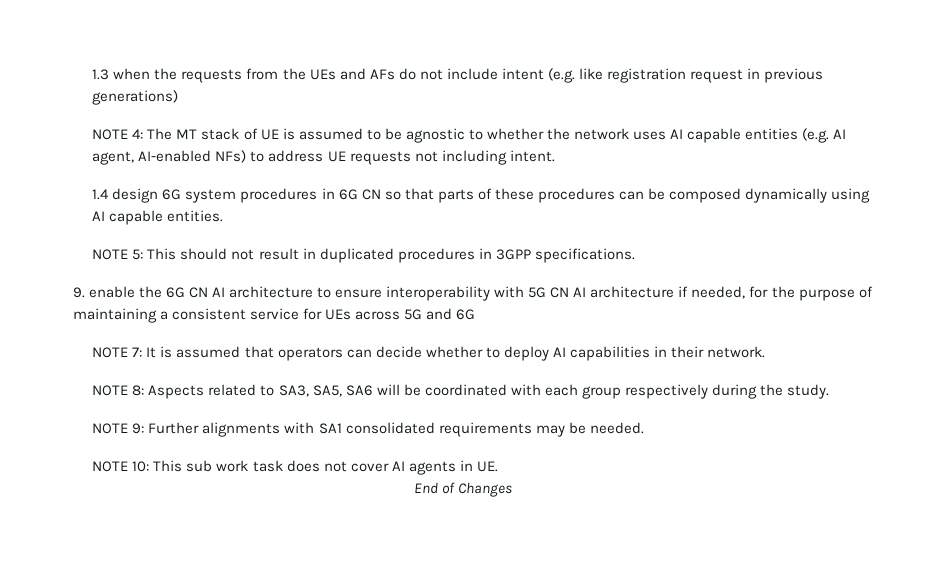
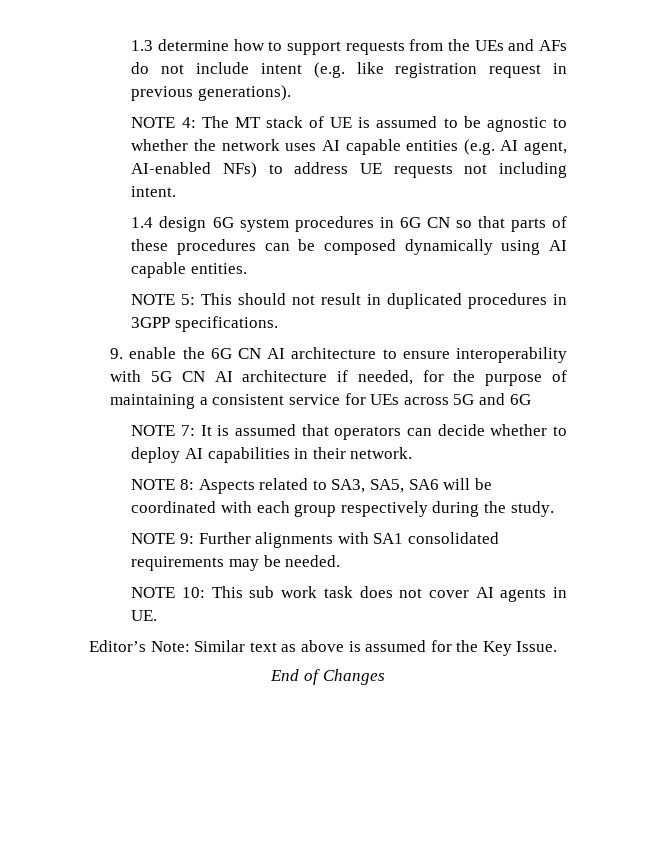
- 1.3 when the requests from the UEs and AFs do not include intent (e.g. like registration request in previous generations)
+ 1.3 determine how to support requests from the UEs and AFs do not include intent (e.g. like registration request in previous generations).
+ Editor’s Note: Similar text as above is assumed for the Key Issue.

